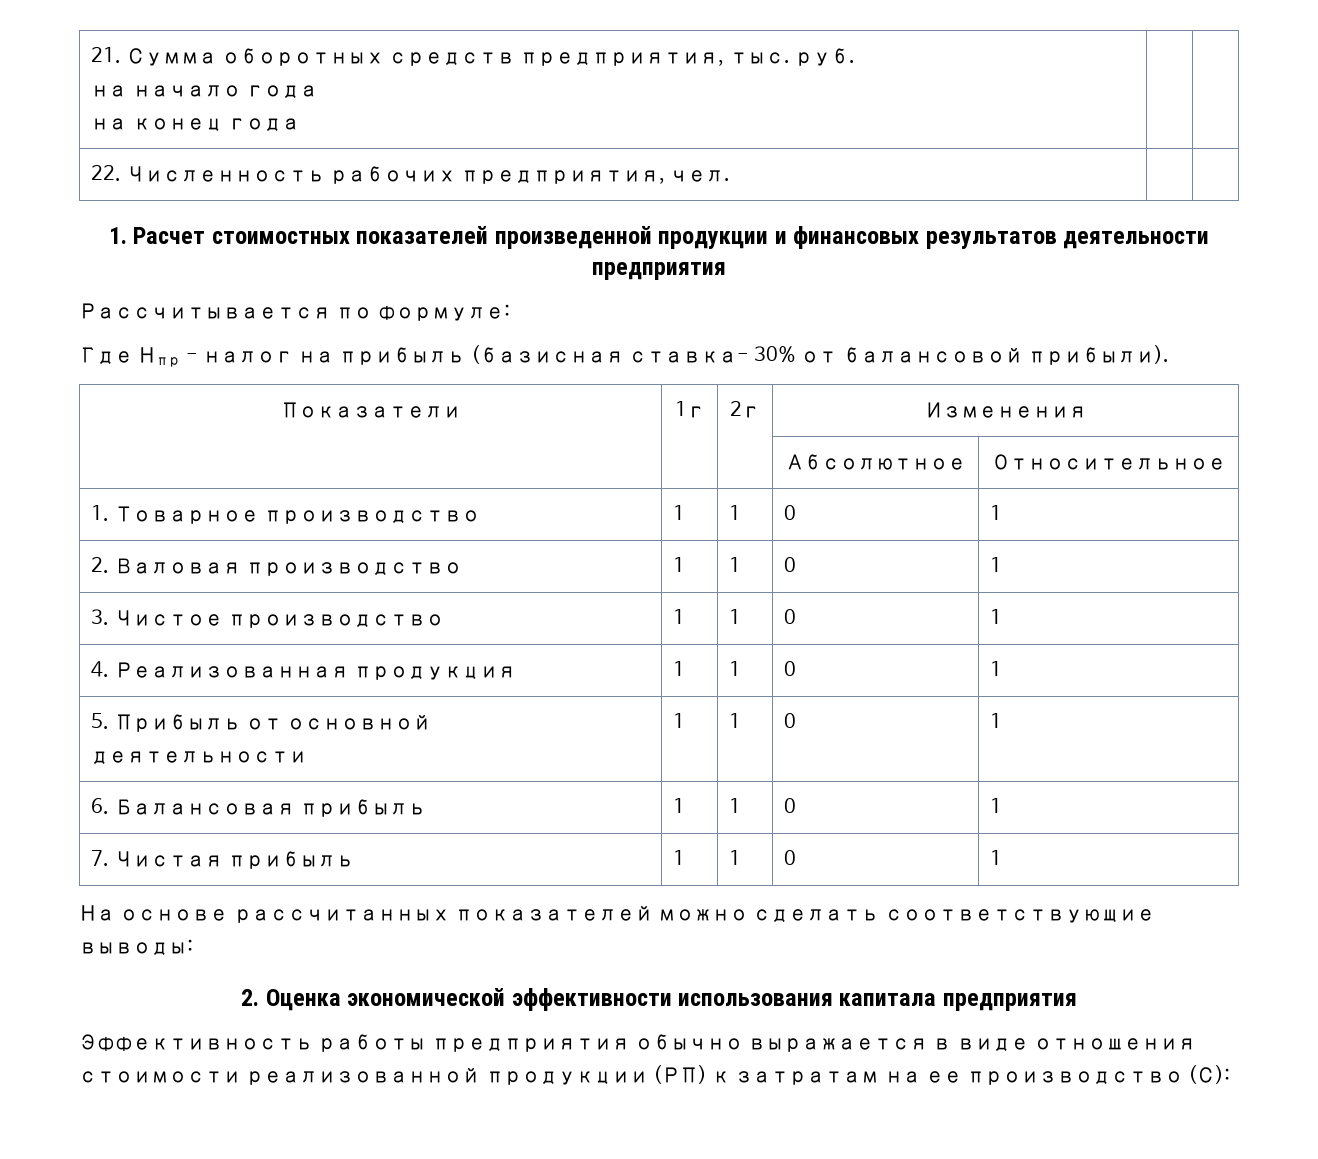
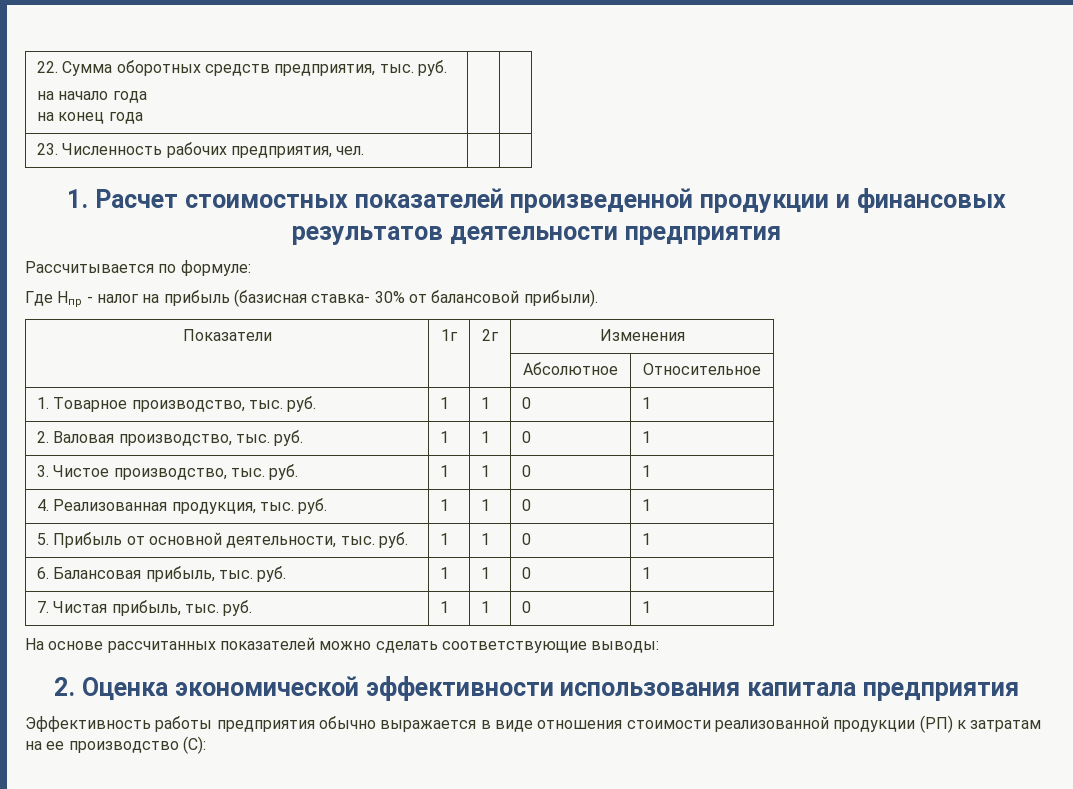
- 21. Сумма оборотных средств предприятия, тыс. руб.
+ 22. Сумма оборотных средств предприятия, тыс. руб.
- 22. Численность рабочих предприятия, чел. | |
+ 23. Численность рабочих предприятия, чел. | |
- 1. Товарное производство | 1 | 1 | 0 | 1
+ 1. Товарное производство, тыс. руб. | 1 | 1 | 0 | 1
- 2. Валовая производство | 1 | 1 | 0 | 1
+ 2. Валовая производство, тыс. руб. | 1 | 1 | 0 | 1
- 3. Чистое производство | 1 | 1 | 0 | 1
+ 3. Чистое производство, тыс. руб. | 1 | 1 | 0 | 1
- 4. Реализованная продукция | 1 | 1 | 0 | 1
+ 4. Реализованная продукция, тыс. руб. | 1 | 1 | 0 | 1
- 5. Прибыль от основной деятельности | 1 | 1 | 0 | 1
+ 5. Прибыль от основной деятельности, тыс. руб. | 1 | 1 | 0 | 1
- 6. Балансовая прибыль | 1 | 1 | 0 | 1
+ 6. Балансовая прибыль, тыс. руб. | 1 | 1 | 0 | 1
- 7. Чистая прибыль | 1 | 1 | 0 | 1
+ 7. Чистая прибыль, тыс. руб. | 1 | 1 | 0 | 1

